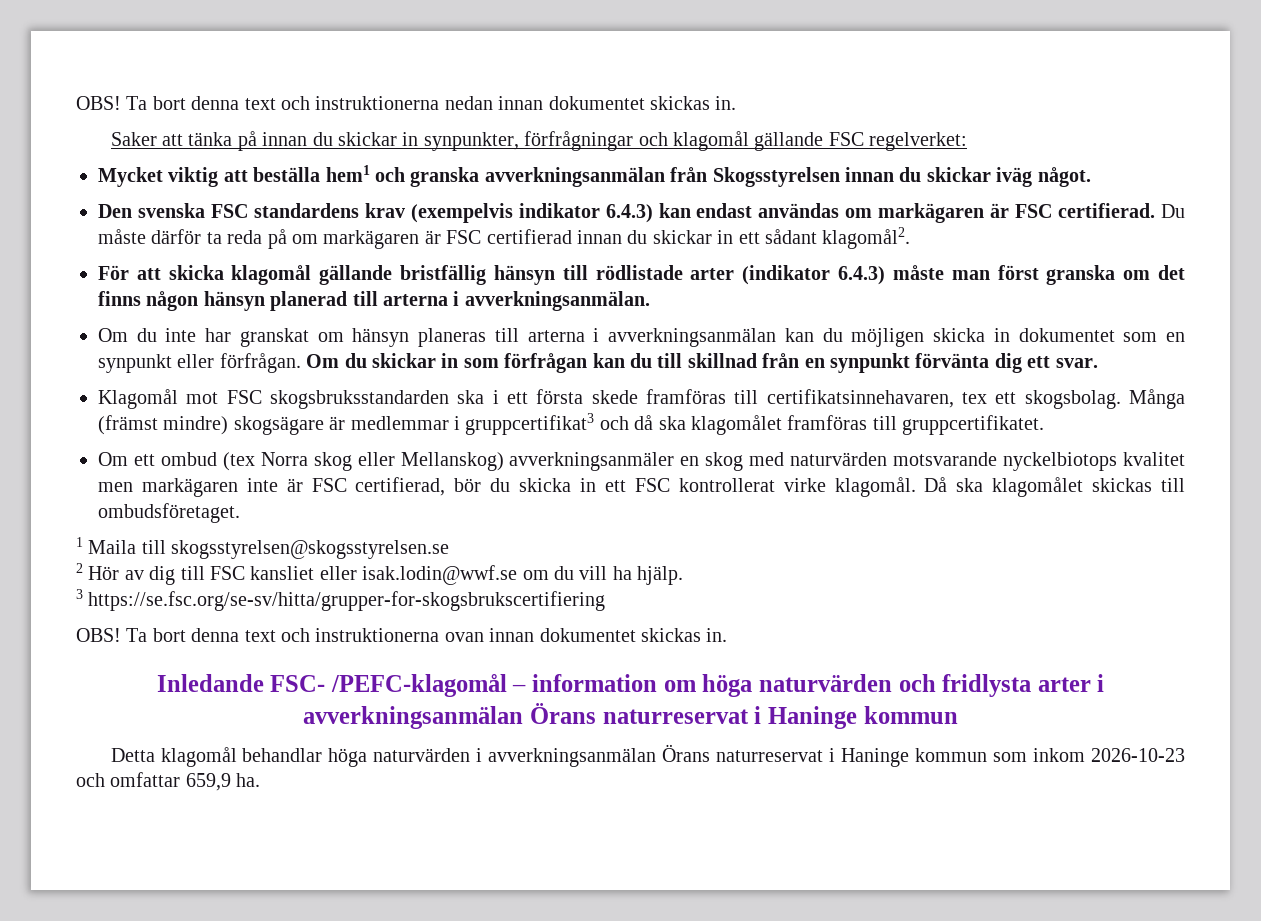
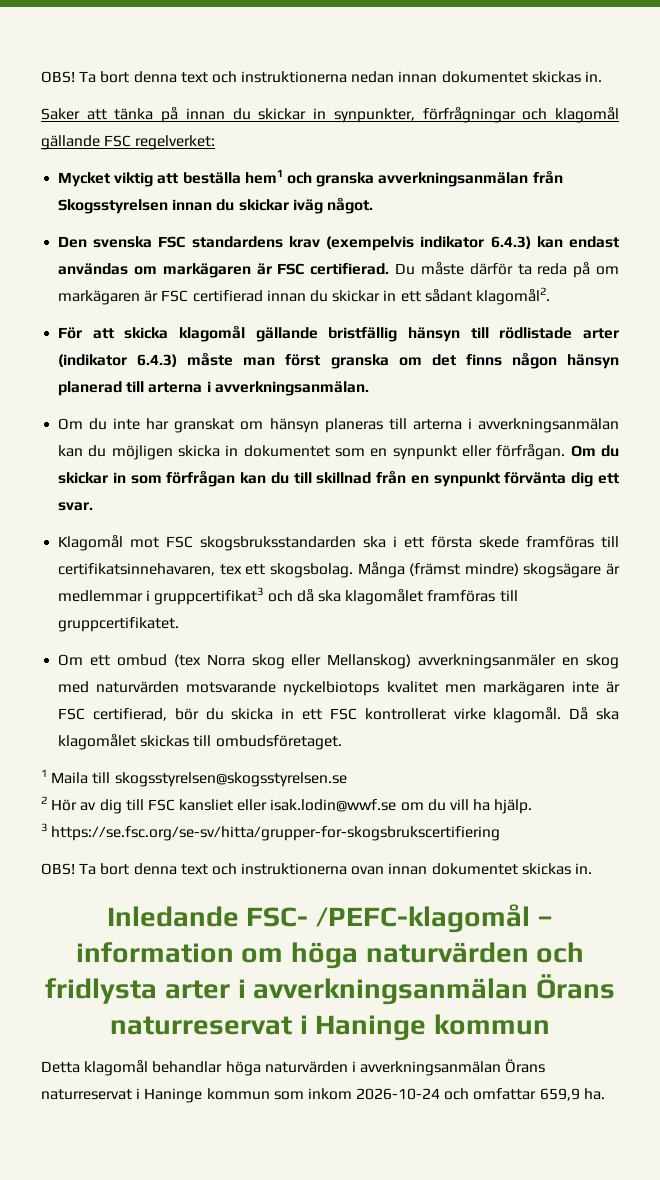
- Detta klagomål behandlar höga naturvärden i avverkningsanmälan Örans naturreservat i Haninge kommun som inkom 2026-10-23 och omfattar 659,9 ha.
+ Detta klagomål behandlar höga naturvärden i avverkningsanmälan Örans naturreservat i Haninge kommun som inkom 2026-10-24 och omfattar 659,9 ha.

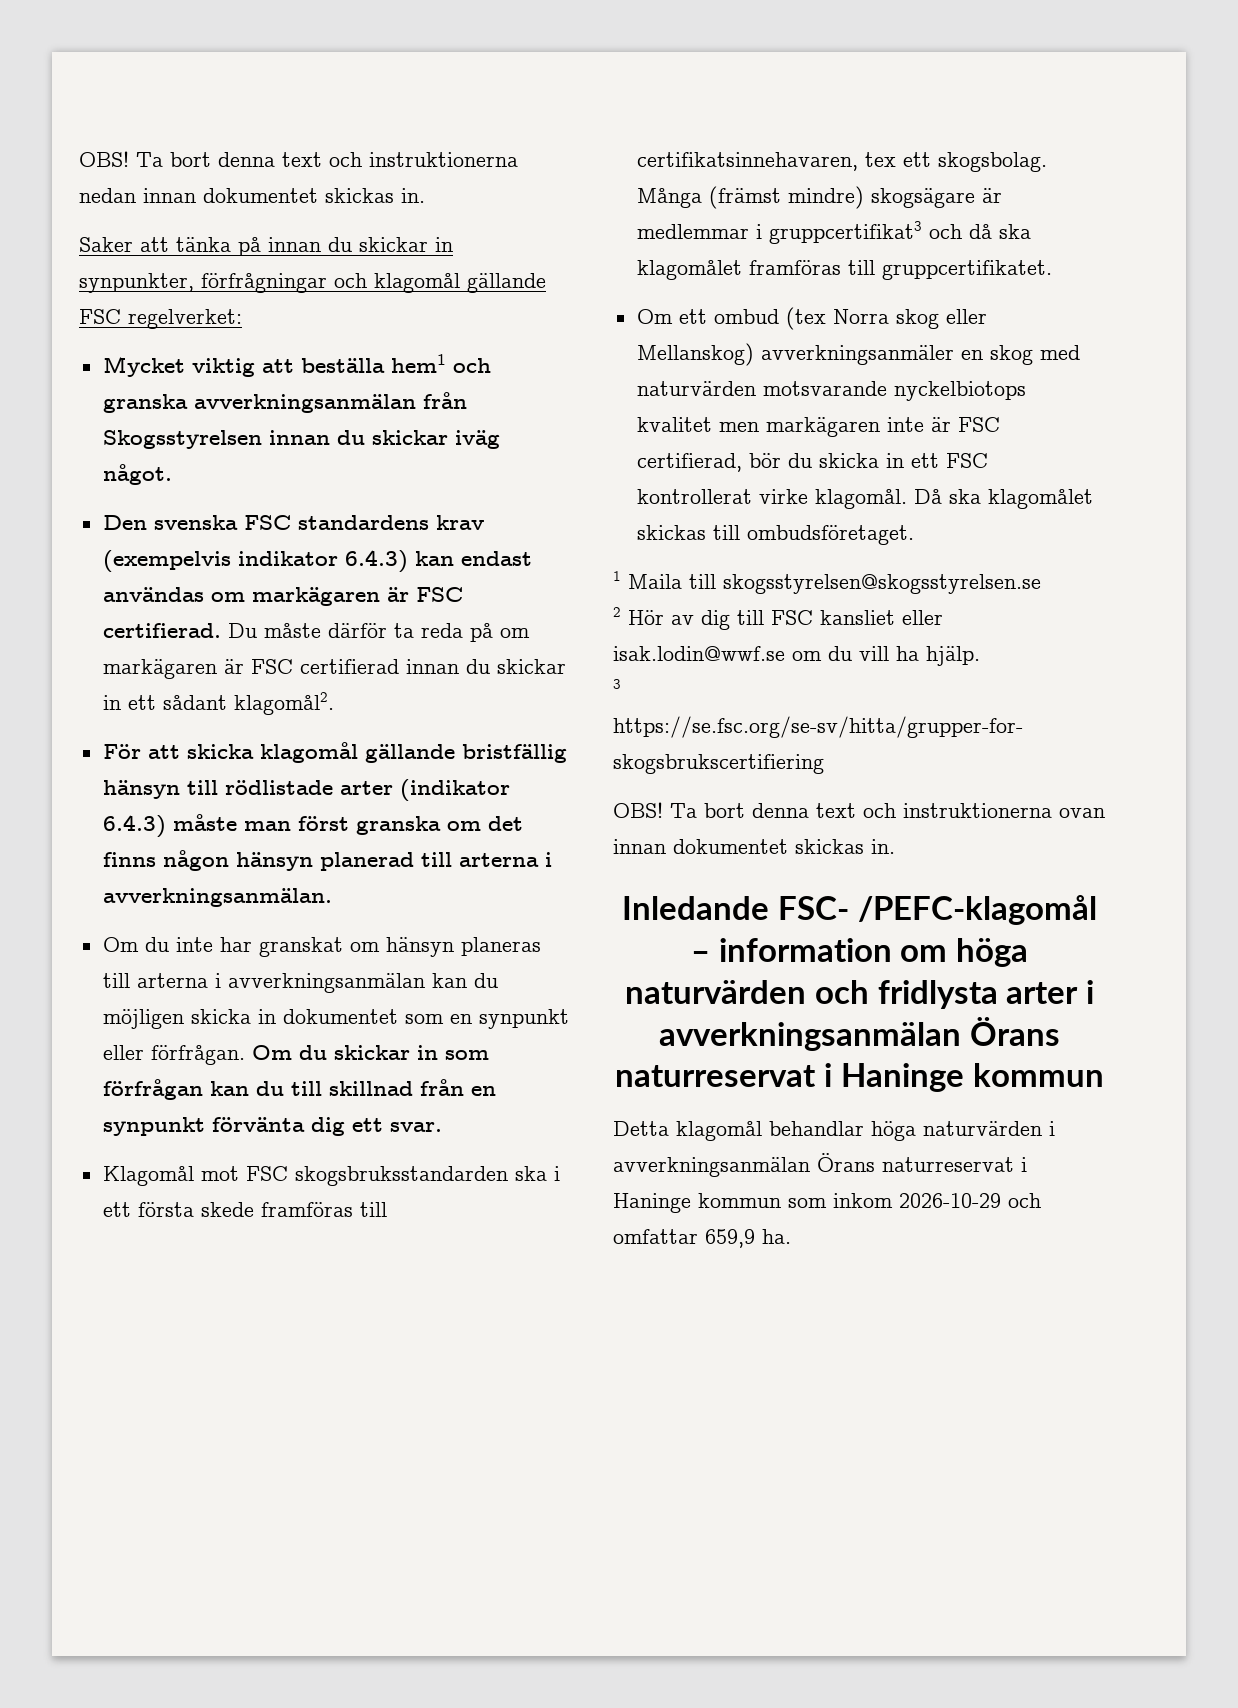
- Detta klagomål behandlar höga naturvärden i avverkningsanmälan Örans naturreservat i Haninge kommun som inkom 2026-10-24 och omfattar 659,9 ha.
+ Detta klagomål behandlar höga naturvärden i avverkningsanmälan Örans naturreservat i Haninge kommun som inkom 2026-10-29 och omfattar 659,9 ha.

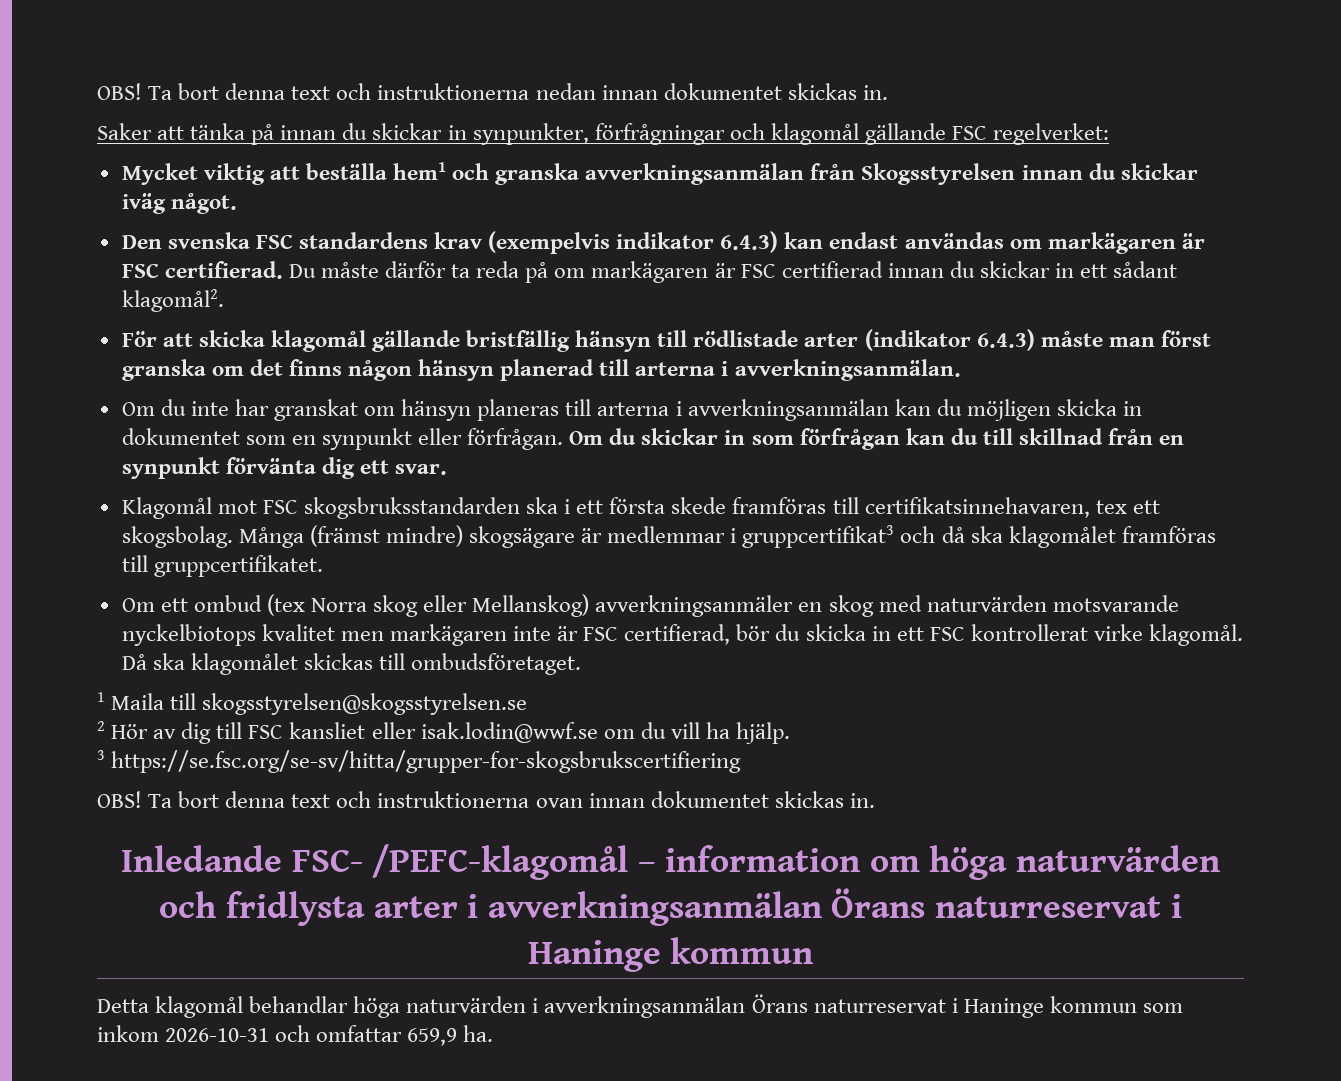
- Detta klagomål behandlar höga naturvärden i avverkningsanmälan Örans naturreservat i Haninge kommun som inkom 2026-10-29 och omfattar 659,9 ha.
+ Detta klagomål behandlar höga naturvärden i avverkningsanmälan Örans naturreservat i Haninge kommun som inkom 2026-10-31 och omfattar 659,9 ha.

